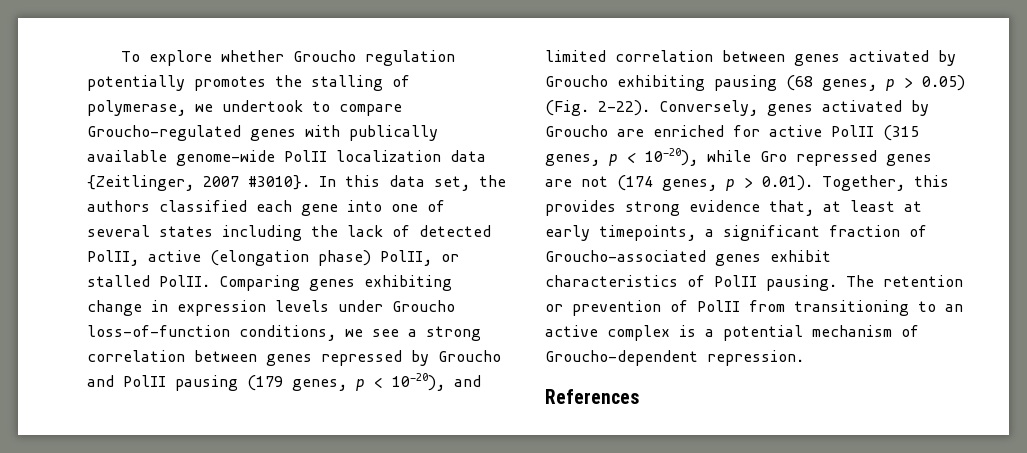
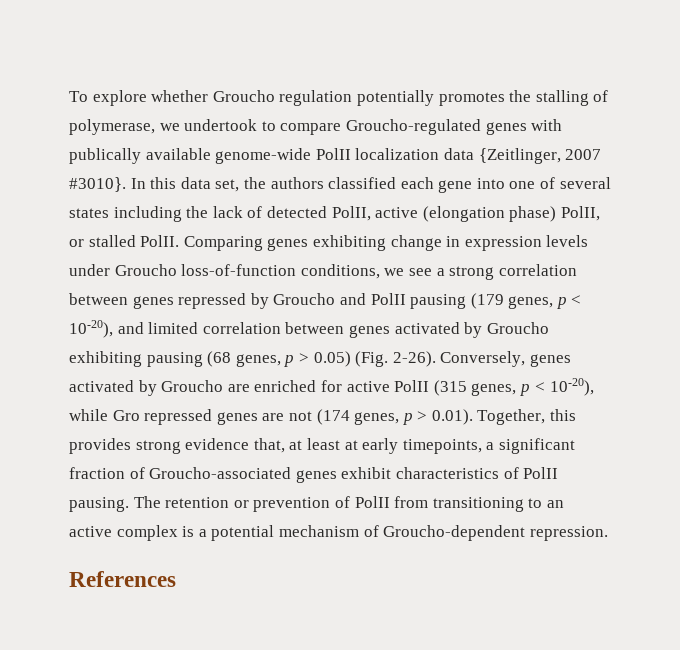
- Comparing genes exhibiting change in expression levels under Groucho loss-of-function conditions, we see a strong correlation between genes repressed by Groucho and PolII pausing (179 genes, p < 10-20), and limited correlation between genes activated by Groucho exhibiting pausing (68 genes, p > 0.05) (Fig. 2-22).
+ Comparing genes exhibiting change in expression levels under Groucho loss-of-function conditions, we see a strong correlation between genes repressed by Groucho and PolII pausing (179 genes, p < 10-20), and limited correlation between genes activated by Groucho exhibiting pausing (68 genes, p > 0.05) (Fig. 2-26).

